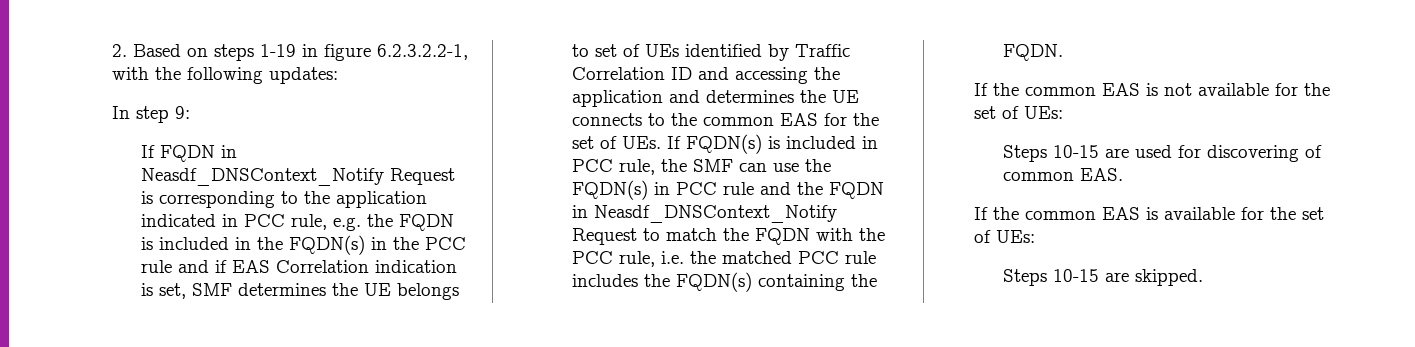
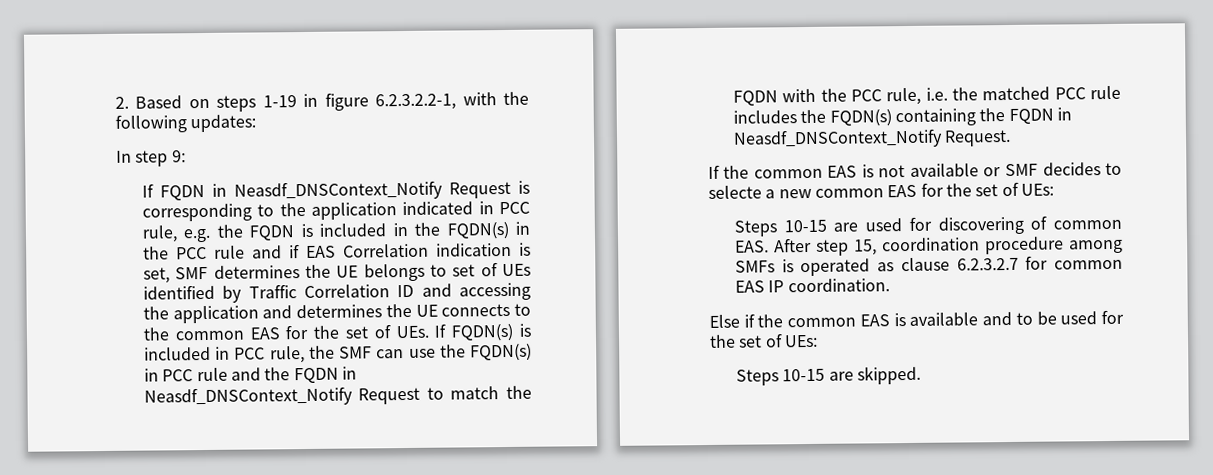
- If FQDN in Neasdf_DNSContext_Notify Request is corresponding to the application indicated in PCC rule, e.g. the FQDN is included in the FQDN(s) in the PCC rule and if EAS Correlation indication is set, SMF determines the UE belongs to set of UEs identified by Traffic Correlation ID and accessing the application and determines the UE connects to the common EAS for the set of UEs. If FQDN(s) is included in PCC rule, the SMF can use the FQDN(s) in PCC rule and the FQDN in Neasdf_DNSContext_Notify Request to match the FQDN with the PCC rule, i.e. the matched PCC rule includes the FQDN(s) containing the FQDN.
+ If FQDN in Neasdf_DNSContext_Notify Request is corresponding to the application indicated in PCC rule, e.g. the FQDN is included in the FQDN(s) in the PCC rule and if EAS Correlation indication is set, SMF determines the UE belongs to set of UEs identified by Traffic Correlation ID and accessing the application and determines the UE connects to the common EAS for the set of UEs. If FQDN(s) is included in PCC rule, the SMF can use the FQDN(s) in PCC rule and the FQDN in Neasdf_DNSContext_Notify Request to match the FQDN with the PCC rule, i.e. the matched PCC rule includes the FQDN(s) containing the FQDN in Neasdf_DNSContext_Notify Request.
- If the common EAS is not available for the set of UEs:
+ If the common EAS is not available or SMF decides to selecte a new common EAS for the set of UEs:
- Steps 10-15 are used for discovering of common EAS.
- If the common EAS is available for the set of UEs:
+ Steps 10-15 are used for discovering of common EAS. After step 15, coordination procedure among SMFs is operated as clause 6.2.3.2.7 for common EAS IP coordination.
+ Else if the common EAS is available and to be used for the set of UEs:

